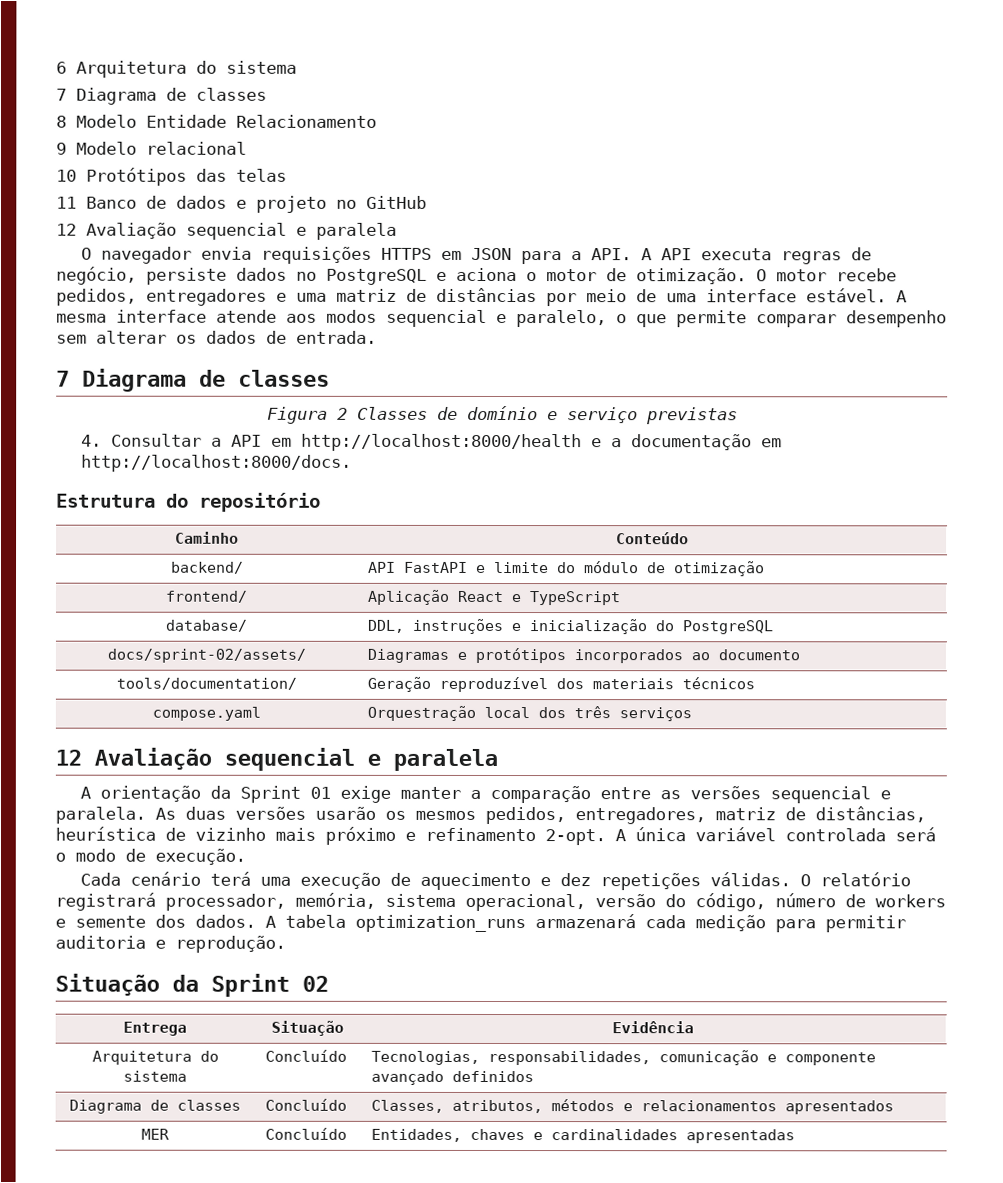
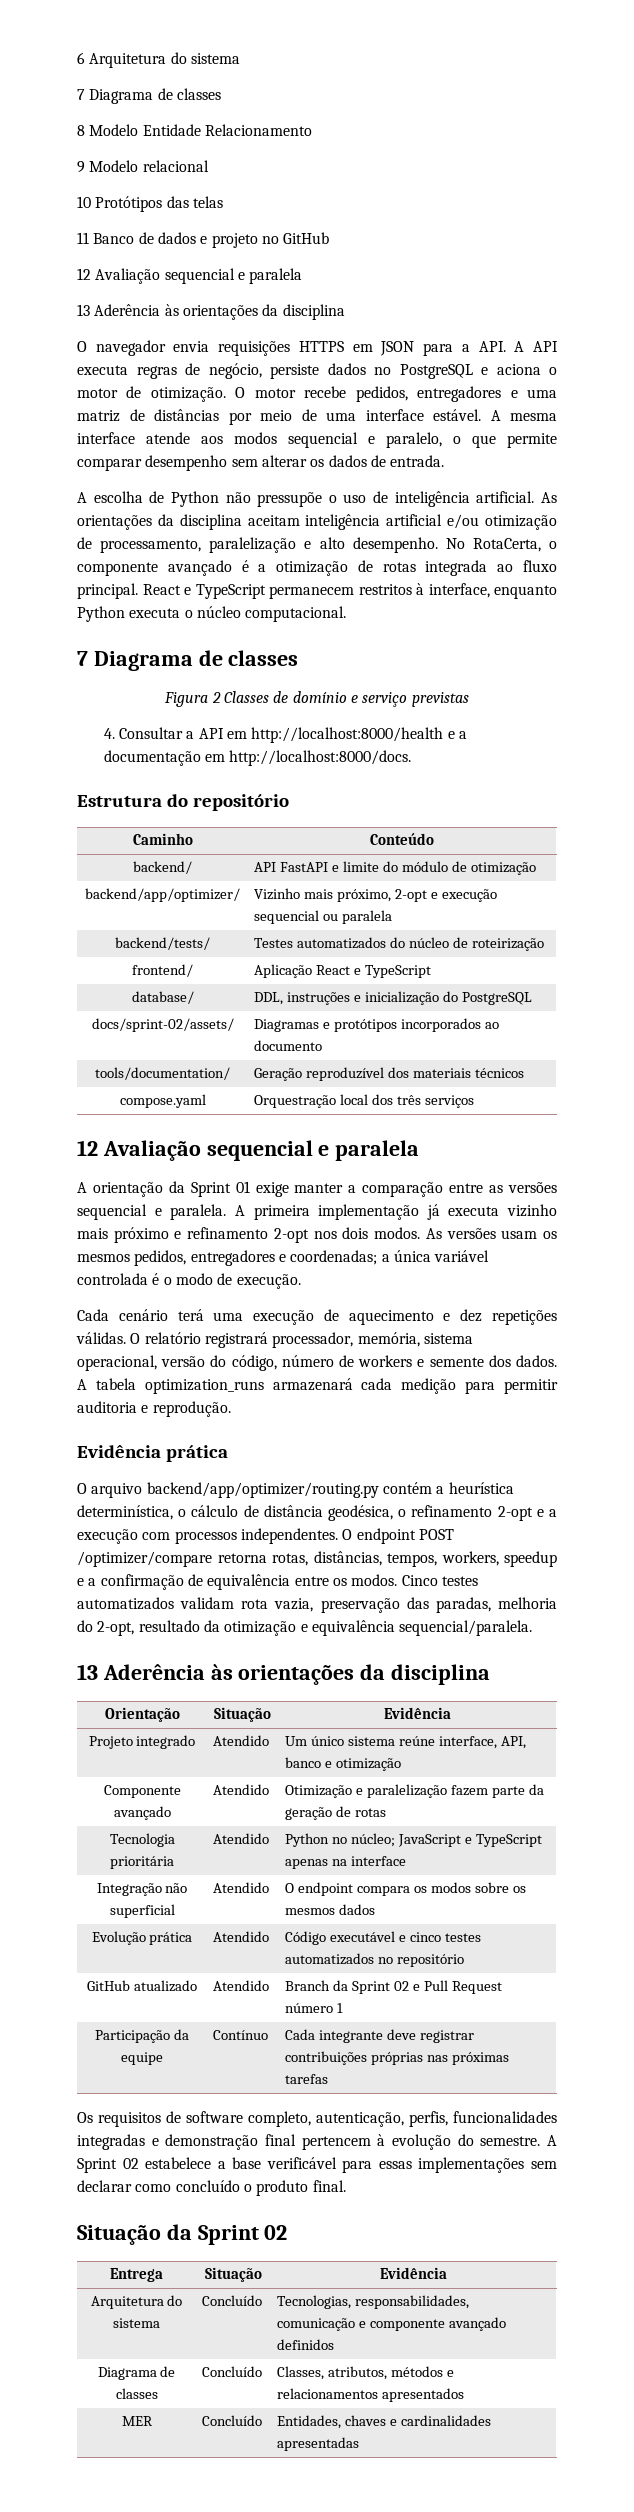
  11 Banco de dados e projeto no GitHub
  12 Avaliação sequencial e paralela
+ 13 Aderência às orientações da disciplina
+ A escolha de Python não pressupõe o uso de inteligência artificial. As orientações da disciplina aceitam inteligência artificial e/ou otimização de processamento, paralelização e alto desempenho. No RotaCerta, o componente avançado é a otimização de rotas integrada ao fluxo principal. React e TypeScript permanecem restritos à interface, enquanto Python executa o núcleo computacional.
+ backend/app/optimizer/ | Vizinho mais próximo, 2-opt e execução sequencial ou paralela
+ backend/tests/ | Testes automatizados do núcleo de roteirização
- As duas versões usarão os mesmos pedidos, entregadores, matriz de distâncias, heurística de vizinho mais próximo e refinamento 2-opt. A única variável controlada será o modo de execução.
+ A primeira implementação já executa vizinho mais próximo e refinamento 2-opt nos dois modos. As versões usam os mesmos pedidos, entregadores e coordenadas; a única variável controlada é o modo de execução.
+ Evidência prática
+ O arquivo backend/app/optimizer/routing.py contém a heurística determinística, o cálculo de distância geodésica, o refinamento 2-opt e a execução com processos independentes. O endpoint POST /optimizer/compare retorna rotas, distâncias, tempos, workers, speedup e a confirmação de equivalência entre os modos. Cinco testes automatizados validam rota vazia, preservação das paradas, melhoria do 2-opt, resultado da otimização e equivalência sequencial/paralela.
+ 13 Aderência às orientações da disciplina
+ Orientação | Situação | Evidência
+ Projeto integrado | Atendido | Um único sistema reúne interface, API, banco e otimização
+ Componente avançado | Atendido | Otimização e paralelização fazem parte da geração de rotas
+ Tecnologia prioritária | Atendido | Python no núcleo; JavaScript e TypeScript apenas na interface
+ Integração não superficial | Atendido | O endpoint compara os modos sobre os mesmos dados
+ Evolução prática | Atendido | Código executável e cinco testes automatizados no repositório
+ GitHub atualizado | Atendido | Branch da Sprint 02 e Pull Request número 1
+ Participação da equipe | Contínuo | Cada integrante deve registrar contribuições próprias nas próximas tarefas
+ Os requisitos de software completo, autenticação, perfis, funcionalidades integradas e demonstração final pertencem à evolução do semestre. A Sprint 02 estabelece a base verificável para essas implementações sem declarar como concluído o produto final.

